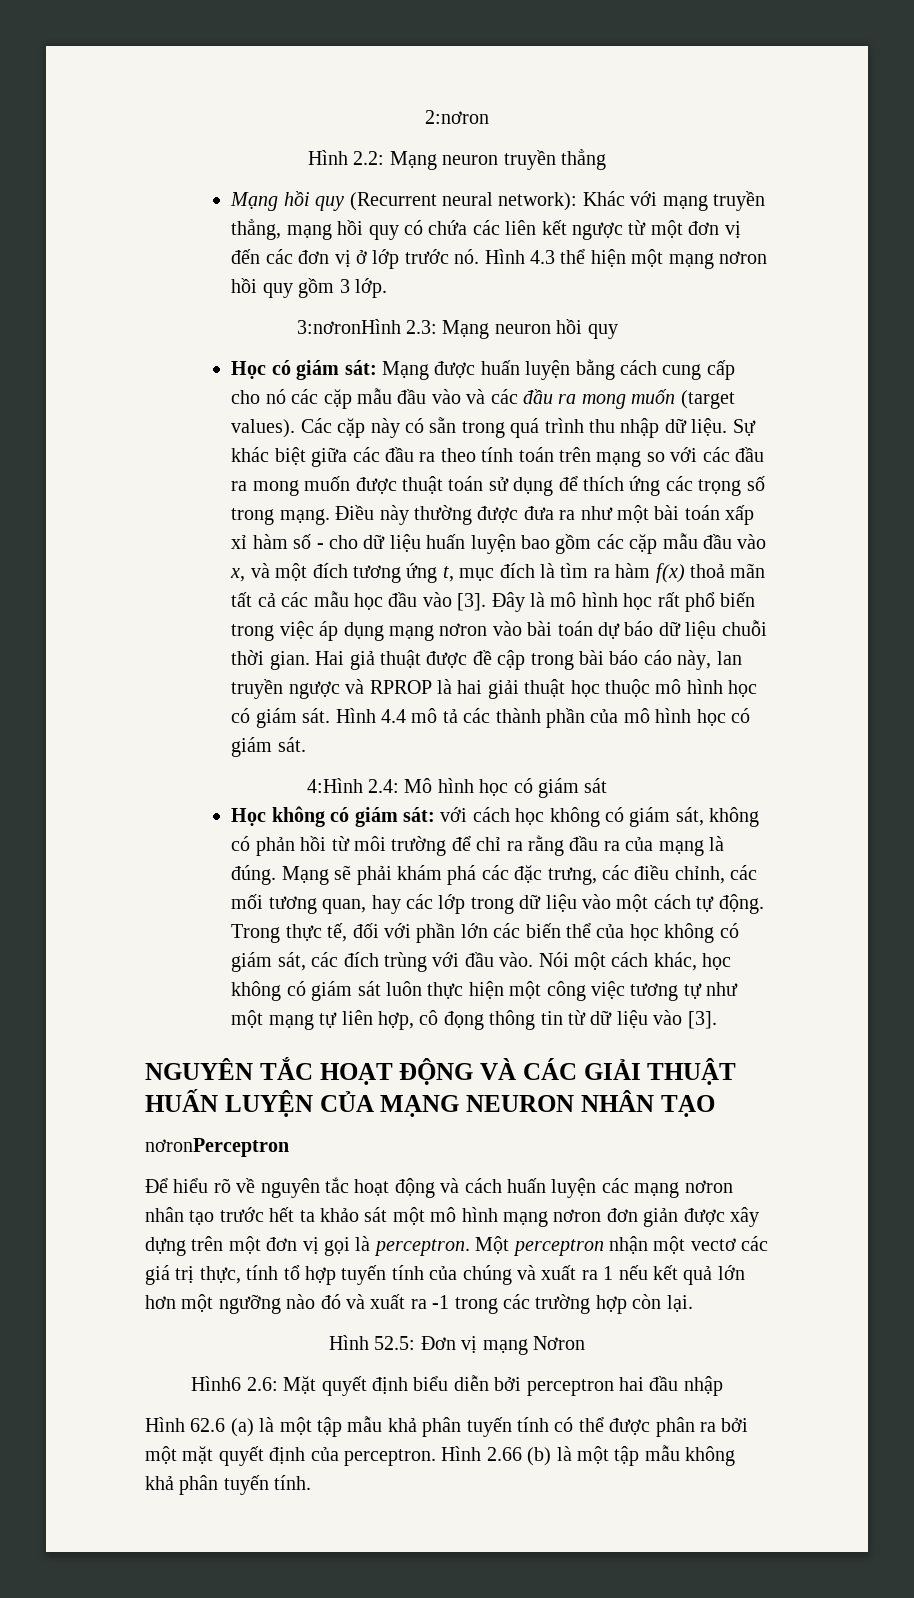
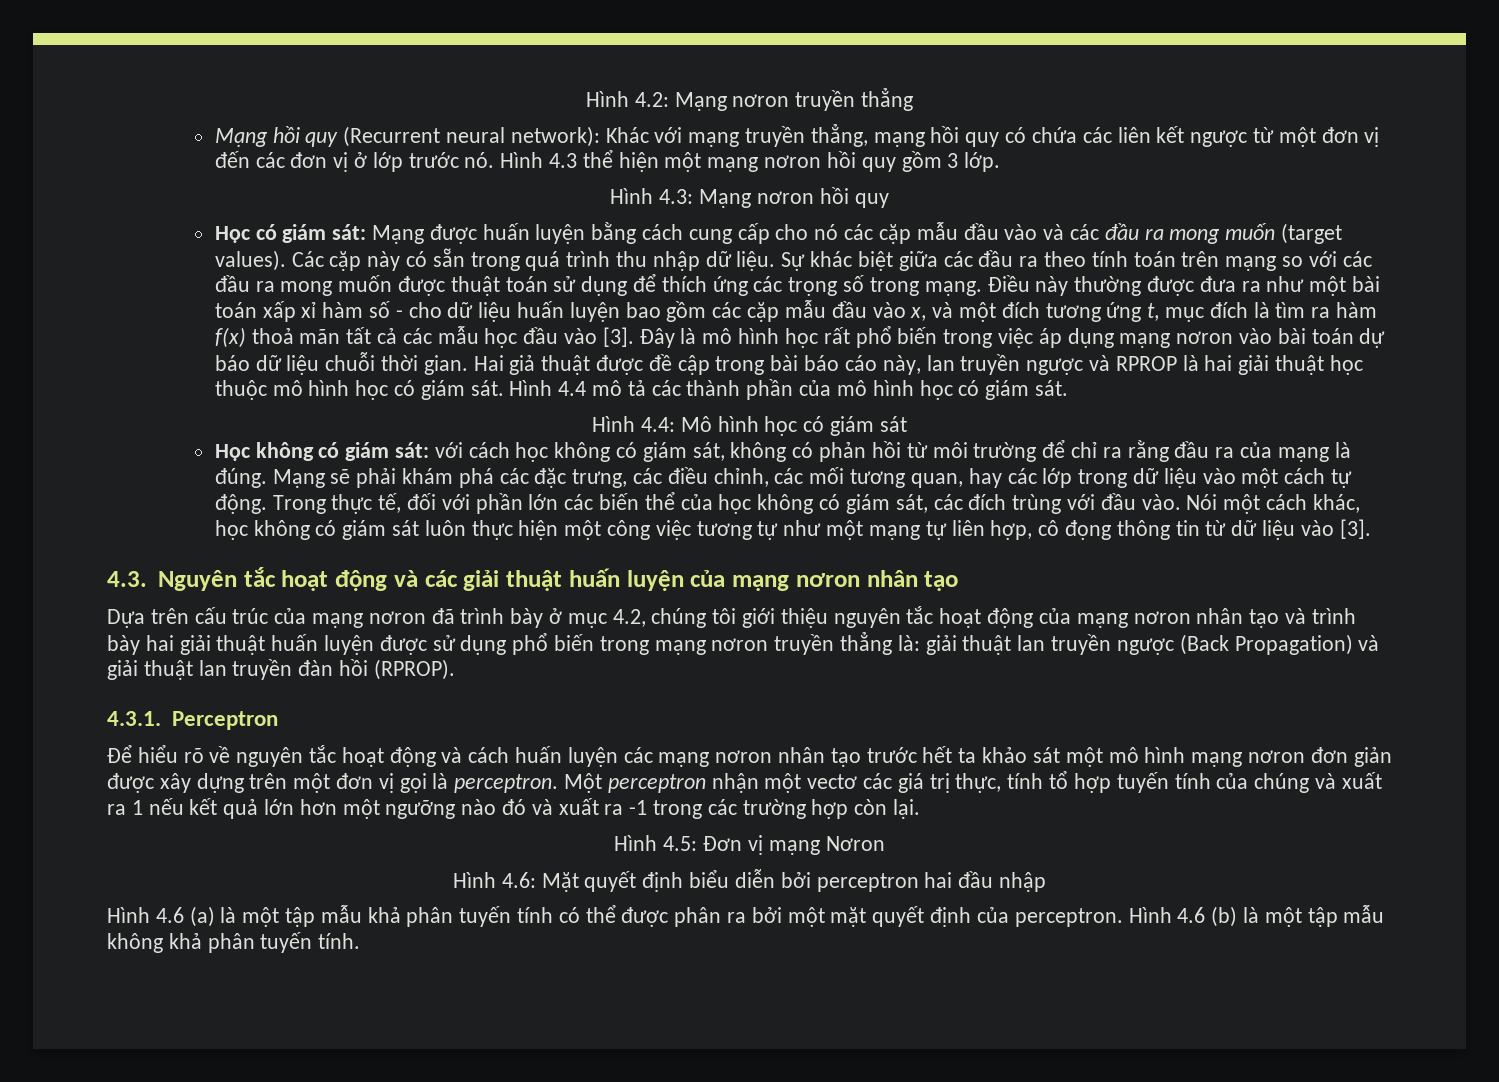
- 2:nơron
- Hình 2.2: Mạng neuron truyền thẳng
+ Hình 4.2: Mạng nơron truyền thẳng
- 3:nơronHình 2.3: Mạng neuron hồi quy
+ Hình 4.3: Mạng nơron hồi quy
- 4:Hình 2.4: Mô hình học có giám sát
+ Hình 4.4: Mô hình học có giám sát
- NGUYÊN TẮC HOẠT ĐỘNG VÀ CÁC GIẢI THUẬT HUẤN LUYỆN CỦA MẠNG NEURON NHÂN TẠO
- nơronPerceptron
+ 4.3. Nguyên tắc hoạt động và các giải thuật huấn luyện của mạng nơron nhân tạo
+ Dựa trên cấu trúc của mạng nơron đã trình bày ở mục 4.2, chúng tôi giới thiệu nguyên tắc hoạt động của mạng nơron nhân tạo và trình bày hai giải thuật huấn luyện được sử dụng phổ biến trong mạng nơron truyền thẳng là: giải thuật lan truyền ngược (Back Propagation) và giải thuật lan truyền đàn hồi (RPROP).
+ 4.3.1. Perceptron
- Hình 52.5: Đơn vị mạng Nơron
+ Hình 4.5: Đơn vị mạng Nơron
- Hình6 2.6: Mặt quyết định biểu diễn bởi perceptron hai đầu nhập
+ Hình 4.6: Mặt quyết định biểu diễn bởi perceptron hai đầu nhập
- Hình 62.6 (a) là một tập mẫu khả phân tuyến tính có thể được phân ra bởi một mặt quyết định của perceptron.
+ Hình 4.6 (a) là một tập mẫu khả phân tuyến tính có thể được phân ra bởi một mặt quyết định của perceptron.
- Hình 2.66 (b) là một tập mẫu không khả phân tuyến tính.
+ Hình 4.6 (b) là một tập mẫu không khả phân tuyến tính.

